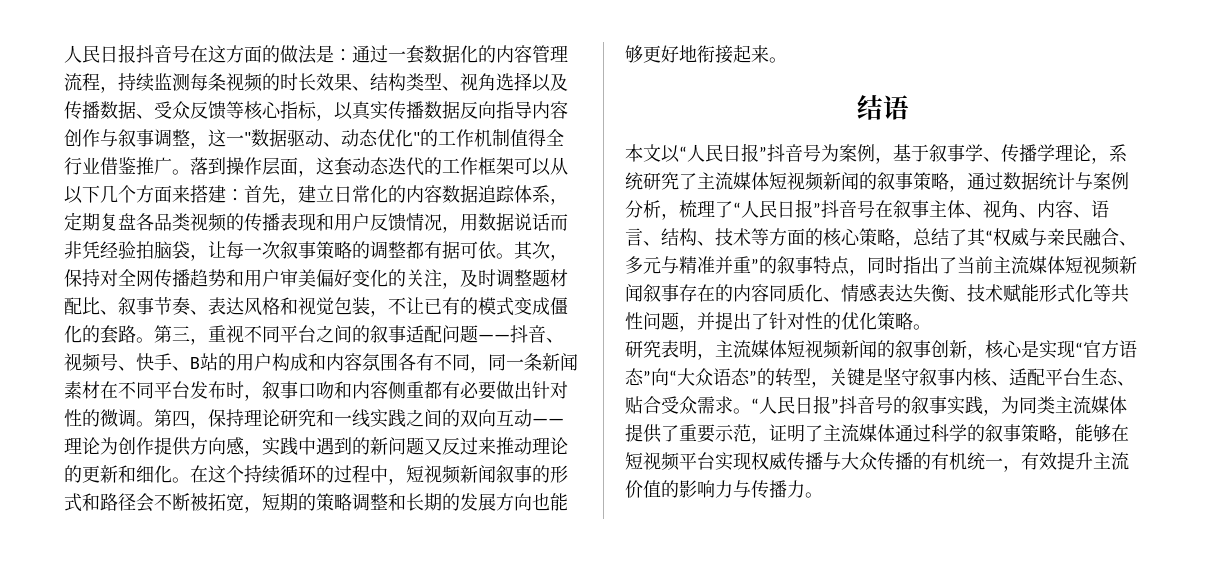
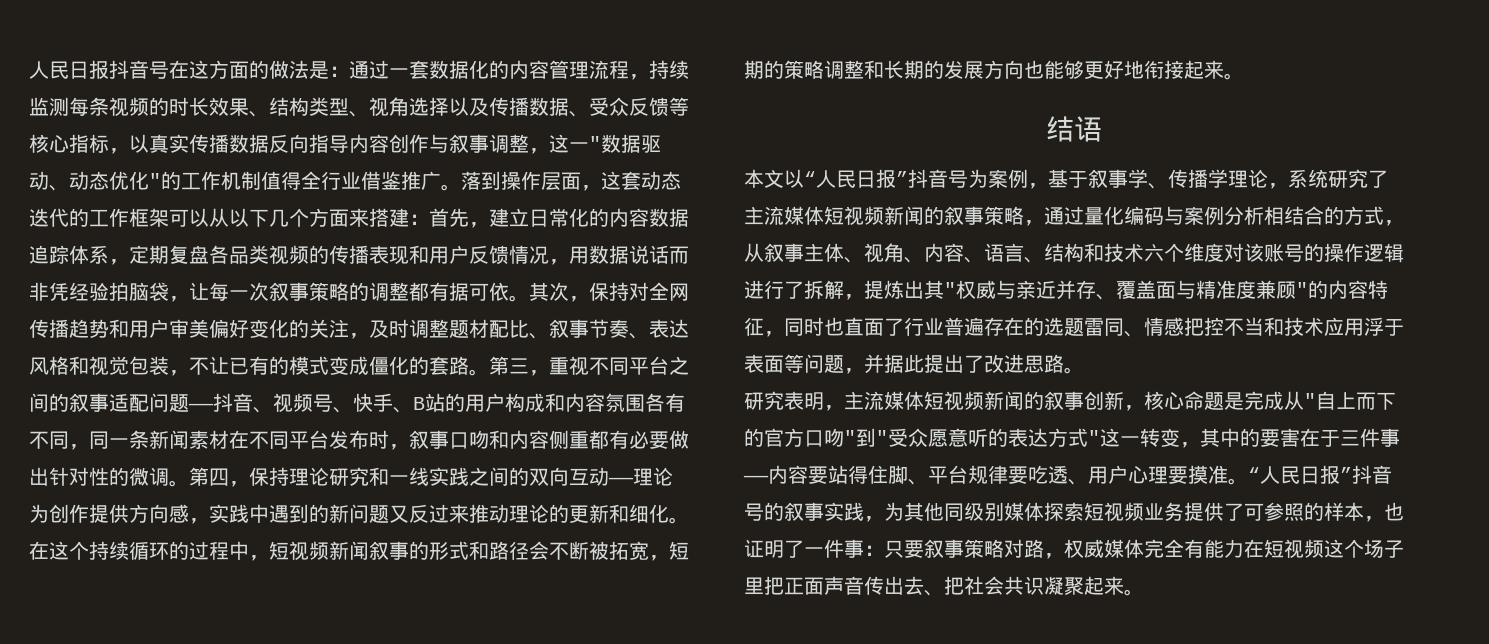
- 本文以“人民日报”抖音号为案例，基于叙事学、传播学理论，系统研究了主流媒体短视频新闻的叙事策略，通过数据统计与案例分析，梳理了“人民日报”抖音号在叙事主体、视角、内容、语言、结构、技术等方面的核心策略，总结了其“权威与亲民融合、多元与精准并重”的叙事特点，同时指出了当前主流媒体短视频新闻叙事存在的内容同质化、情感表达失衡、技术赋能形式化等共性问题，并提出了针对性的优化策略。
+ 本文以“人民日报”抖音号为案例，基于叙事学、传播学理论，系统研究了主流媒体短视频新闻的叙事策略，通过量化编码与案例分析相结合的方式，从叙事主体、视角、内容、语言、结构和技术六个维度对该账号的操作逻辑进行了拆解，提炼出其"权威与亲近并存、覆盖面与精准度兼顾"的内容特征，同时也直面了行业普遍存在的选题雷同、情感把控不当和技术应用浮于表面等问题，并据此提出了改进思路。
- 研究表明，主流媒体短视频新闻的叙事创新，核心是实现“官方语态”向“大众语态”的转型，关键是坚守叙事内核、适配平台生态、贴合受众需求。
+ 研究表明，主流媒体短视频新闻的叙事创新，核心命题是完成从"自上而下的官方口吻"到"受众愿意听的表达方式"这一转变，其中的要害在于三件事——内容要站得住脚、平台规律要吃透、用户心理要摸准。
- “人民日报”抖音号的叙事实践，为同类主流媒体提供了重要示范，证明了主流媒体通过科学的叙事策略，能够在短视频平台实现权威传播与大众传播的有机统一，有效提升主流价值的影响力与传播力。
+ “人民日报”抖音号的叙事实践，为其他同级别媒体探索短视频业务提供了可参照的样本，也证明了一件事：只要叙事策略对路，权威媒体完全有能力在短视频这个场子里把正面声音传出去、把社会共识凝聚起来。

